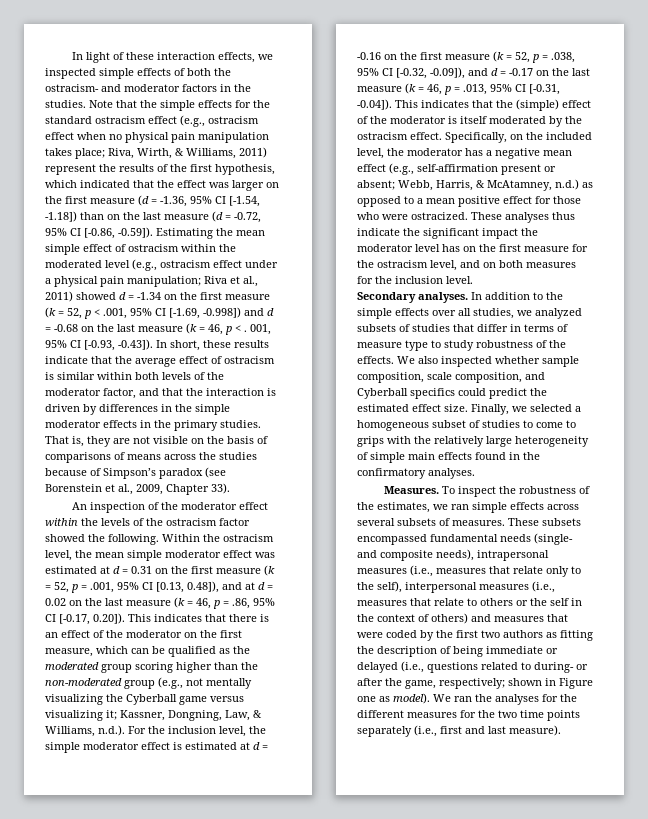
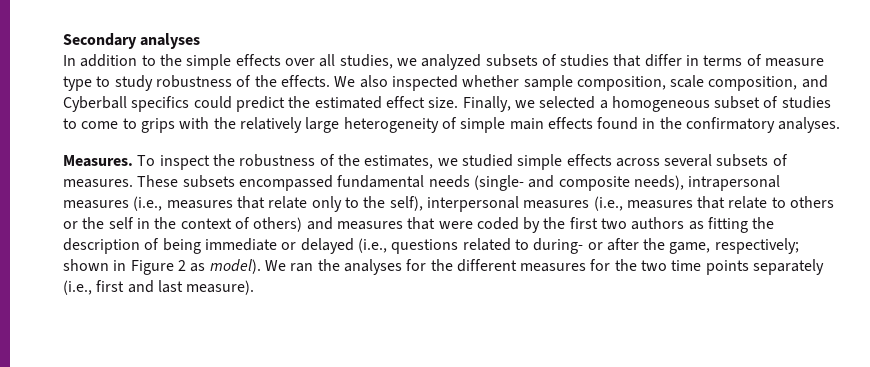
- In light of these interaction effects, we inspected simple effects of both the ostracism- and moderator factors in the studies. Note that the simple effects for the standard ostracism effect (e.g., ostracism effect when no physical pain manipulation takes place; Riva, Wirth, & Williams, 2011) represent the results of the first hypothesis, which indicated that the effect was larger on the first measure (d = -1.36, 95% CI [-1.54, -1.18]) than on the last measure (d = -0.72, 95% CI [-0.86, -0.59]). Estimating the mean simple effect of ostracism within the moderated level (e.g., ostracism effect under a physical pain manipulation; Riva et al., 2011) showed d = -1.34 on the first measure (k = 52, p < .001, 95% CI [-1.69, -0.998]) and d = -0.68 on the last measure (k = 46, p < . 001, 95% CI [-0.93, -0.43]). In short, these results indicate that the average effect of ostracism is similar within both levels of the moderator factor, and that the interaction is driven by differences in the simple moderator effects in the primary studies. That is, they are not visible on the basis of comparisons of means across the studies because of Simpson’s paradox (see Borenstein et al., 2009, Chapter 33).
- An inspection of the moderator effect within the levels of the ostracism factor showed the following. Within the ostracism level, the mean simple moderator effect was estimated at d = 0.31 on the first measure (k = 52, p = .001, 95% CI [0.13, 0.48]), and at d = 0.02 on the last measure (k = 46, p = .86, 95% CI [-0.17, 0.20]). This indicates that there is an effect of the moderator on the first measure, which can be qualified as the moderated group scoring higher than the non-moderated group (e.g., not mentally visualizing the Cyberball game versus visualizing it; Kassner, Dongning, Law, & Williams, n.d.). For the inclusion level, the simple moderator effect is estimated at d = -0.16 on the first measure (k = 52, p = .038, 95% CI [-0.32, -0.09]), and d = -0.17 on the last measure (k = 46, p = .013, 95% CI [-0.31, -0.04]). This indicates that the (simple) effect of the moderator is itself moderated by the ostracism effect. Specifically, on the included level, the moderator has a negative mean effect (e.g., self-affirmation present or absent; Webb, Harris, & McAtamney, n.d.) as opposed to a mean positive effect for those who were ostracized. These analyses thus indicate the significant impact the moderator level has on the first measure for the ostracism level, and on both measures for the inclusion level.
- Secondary analyses. In addition to the simple effects over all studies, we analyzed subsets of studies that differ in terms of measure type to study robustness of the effects.
+ Secondary analyses
+ In addition to the simple effects over all studies, we analyzed subsets of studies that differ in terms of measure type to study robustness of the effects.
- To inspect the robustness of the estimates, we ran simple effects across several subsets of measures.
+ To inspect the robustness of the estimates, we studied simple effects across several subsets of measures.
- shown in Figure one as model).
+ shown in Figure 2 as model).

